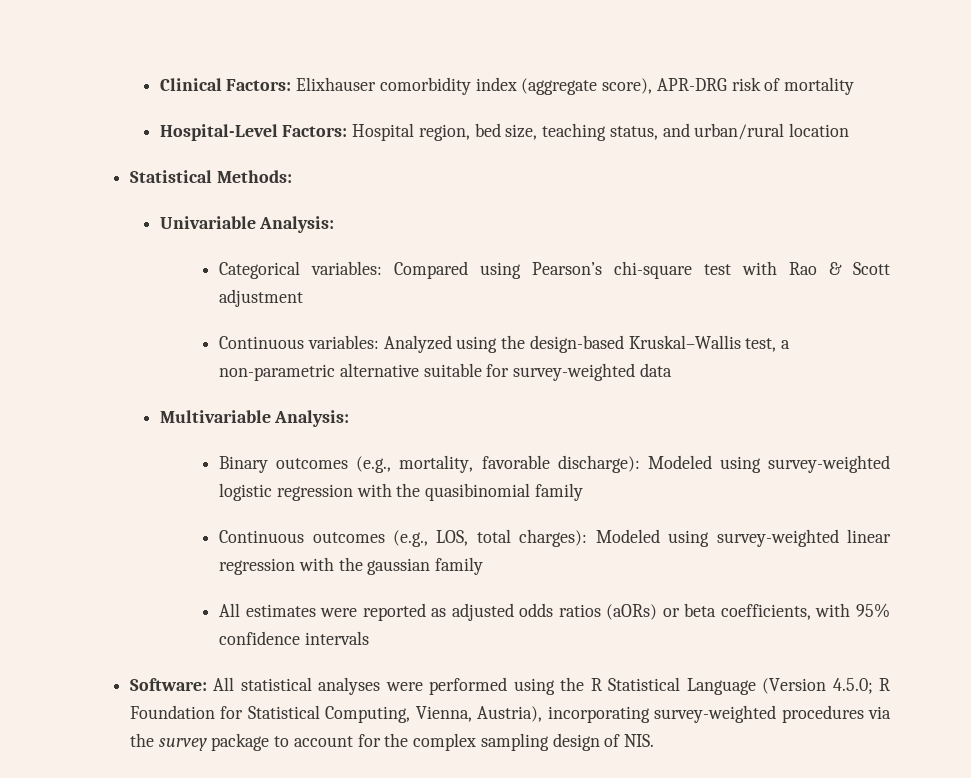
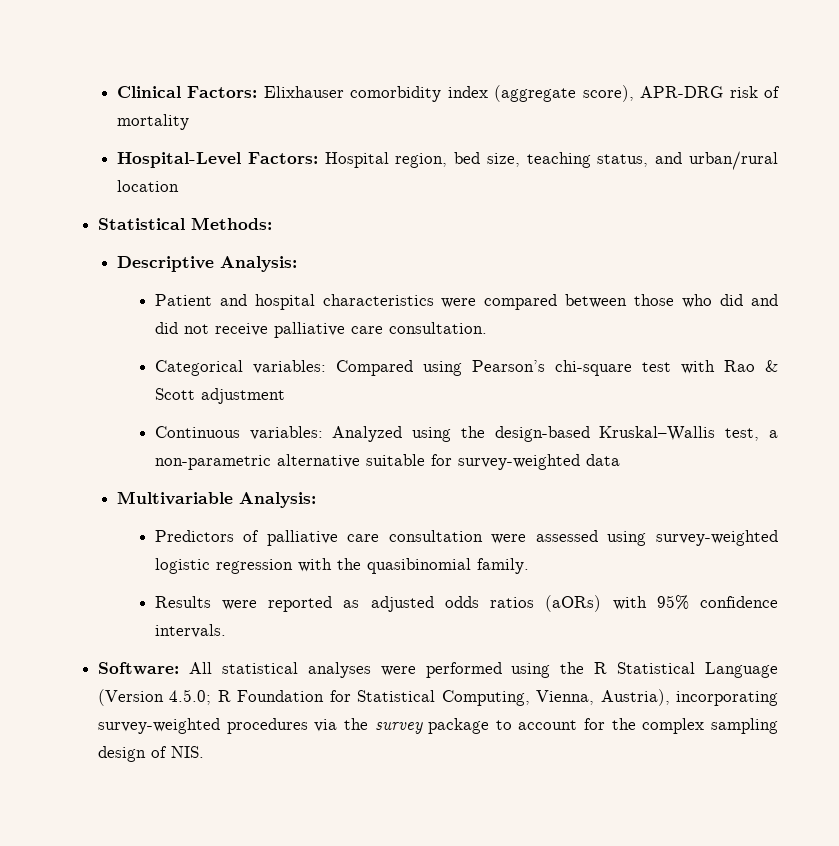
- Univariable Analysis:
+ Descriptive Analysis:
+ Patient and hospital characteristics were compared between those who did and did not receive palliative care consultation.
- Binary outcomes (e.g., mortality, favorable discharge): Modeled using survey-weighted logistic regression with the quasibinomial family
- Continuous outcomes (e.g., LOS, total charges): Modeled using survey-weighted linear regression with the gaussian family
- All estimates were reported as adjusted odds ratios (aORs) or beta coefficients, with 95% confidence intervals
+ Predictors of palliative care consultation were assessed using survey-weighted logistic regression with the quasibinomial family.
+ Results were reported as adjusted odds ratios (aORs) with 95% confidence intervals.

